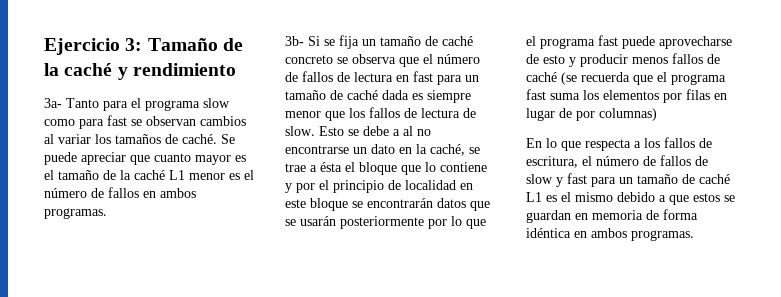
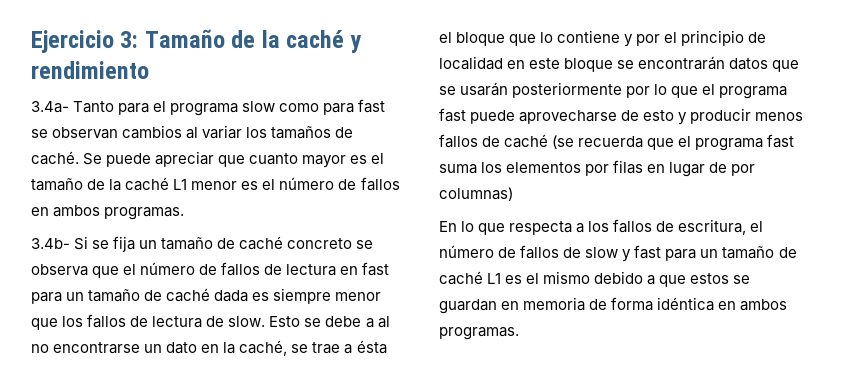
- 3a- Tanto para el programa slow como para fast se observan cambios al variar los tamaños de caché.
+ 3.4a- Tanto para el programa slow como para fast se observan cambios al variar los tamaños de caché.
- 3b- Si se fija un tamaño de caché concreto se observa que el número de fallos de lectura en fast para un tamaño de caché dada es siempre menor que los fallos de lectura de slow.
+ 3.4b- Si se fija un tamaño de caché concreto se observa que el número de fallos de lectura en fast para un tamaño de caché dada es siempre menor que los fallos de lectura de slow.

